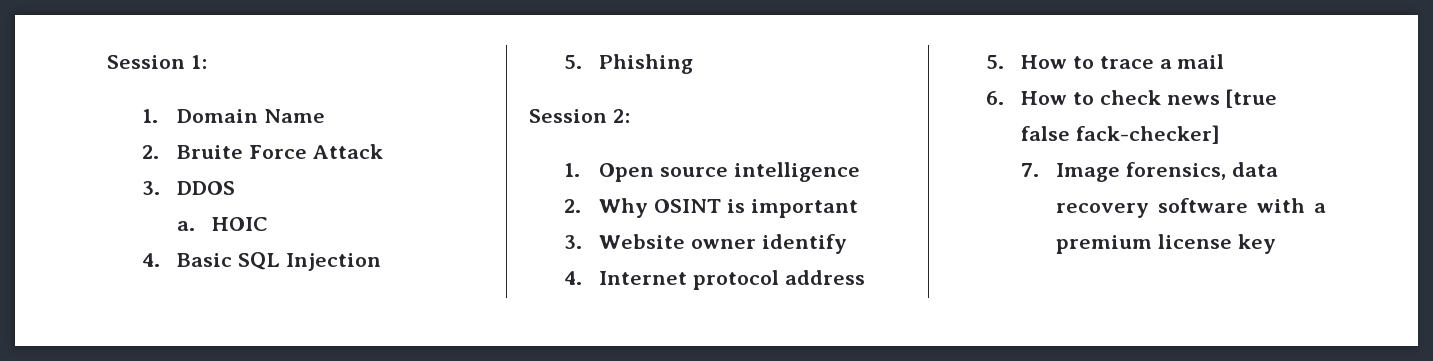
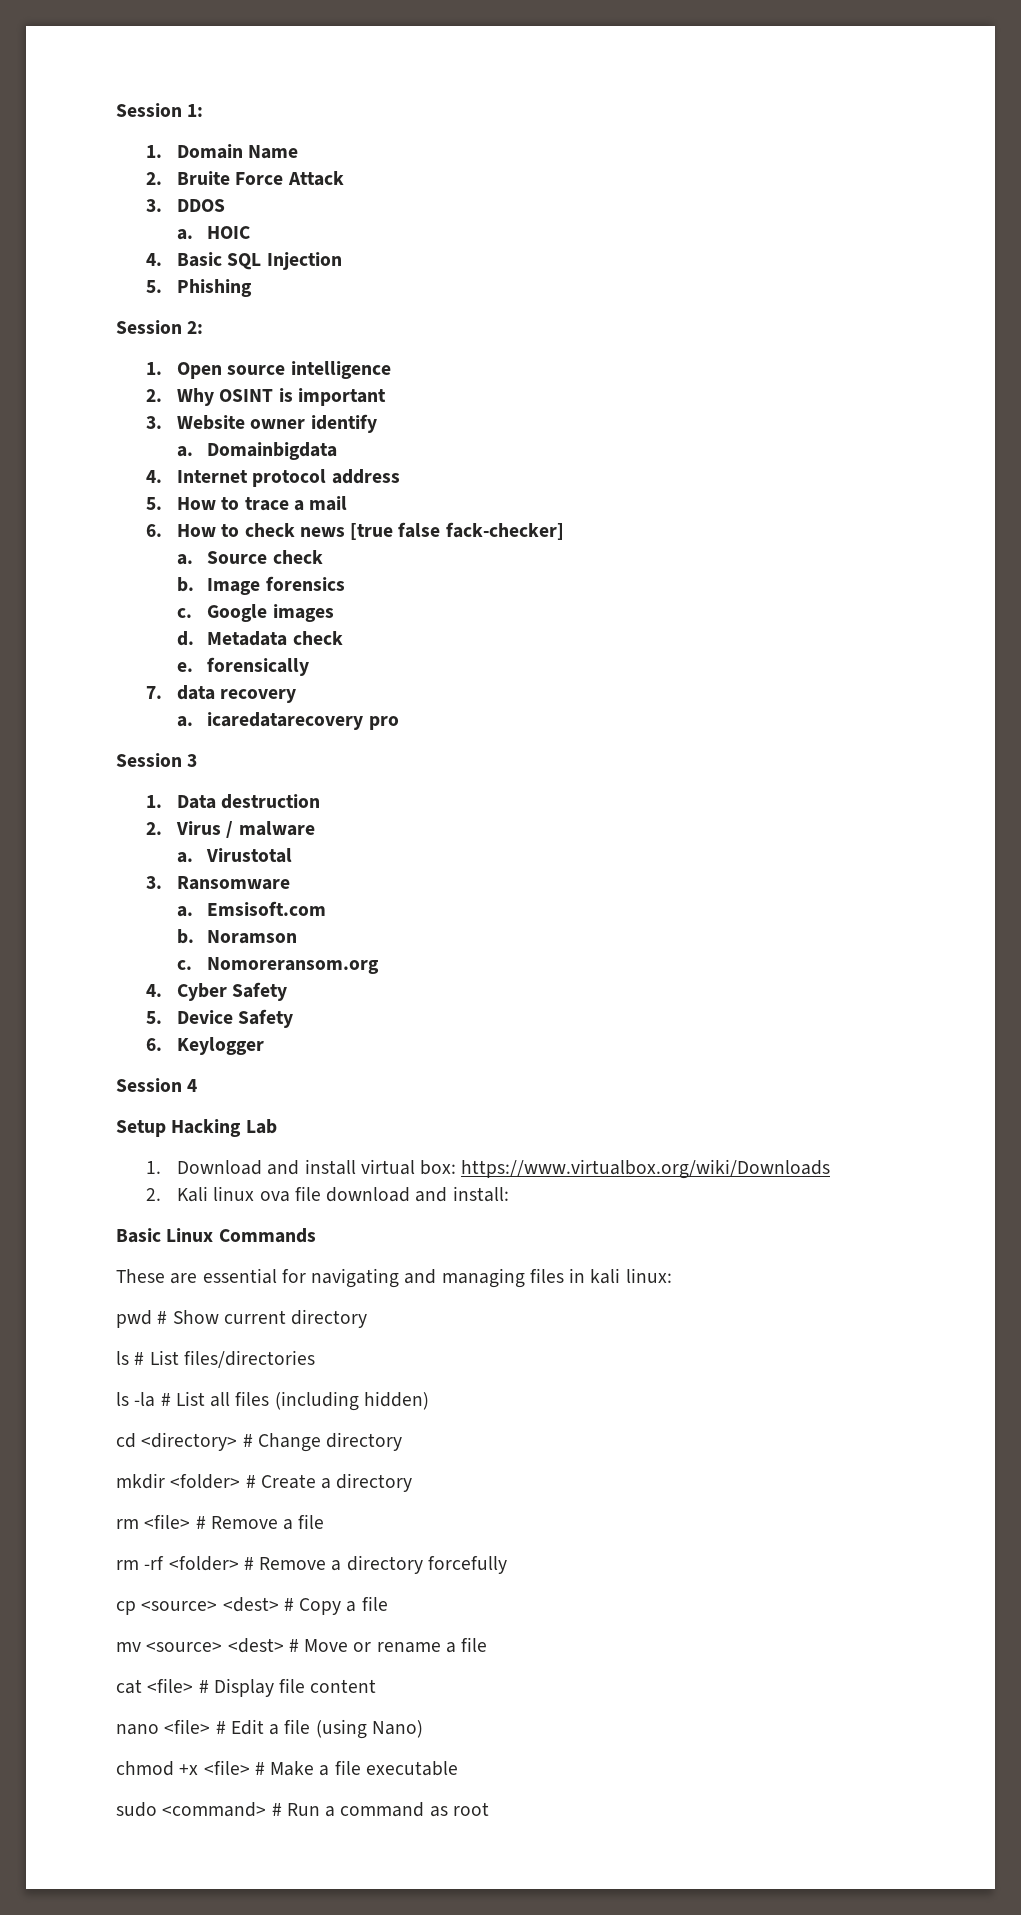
+ a. Domainbigdata
- 7. Image forensics, data recovery software with a premium license key
+ a. Source check
+ b. Image forensics
+ c. Google images
+ d. Metadata check
+ e. forensically
+ 7. data recovery
+ a. icaredatarecovery pro
+ Session 3
+ 1. Data destruction
+ 2. Virus / malware
+ a. Virustotal
+ 3. Ransomware
+ a. Emsisoft.com
+ b. Noramson
+ c. Nomoreransom.org
+ 4. Cyber Safety
+ 5. Device Safety
+ 6. Keylogger
+ Session 4
+ Setup Hacking Lab
+ 1. Download and install virtual box: https://www.virtualbox.org/wiki/Downloads
+ 2. Kali linux ova file download and install:
+ Basic Linux Commands
+ These are essential for navigating and managing files in kali linux:
+ pwd # Show current directory
+ ls # List files/directories
+ ls -la # List all files (including hidden)
+ cd <directory> # Change directory
+ mkdir <folder> # Create a directory
+ rm <file> # Remove a file
+ rm -rf <folder> # Remove a directory forcefully
+ cp <source> <dest> # Copy a file
+ mv <source> <dest> # Move or rename a file
+ cat <file> # Display file content
+ nano <file> # Edit a file (using Nano)
+ chmod +x <file> # Make a file executable
+ sudo <command> # Run a command as root

